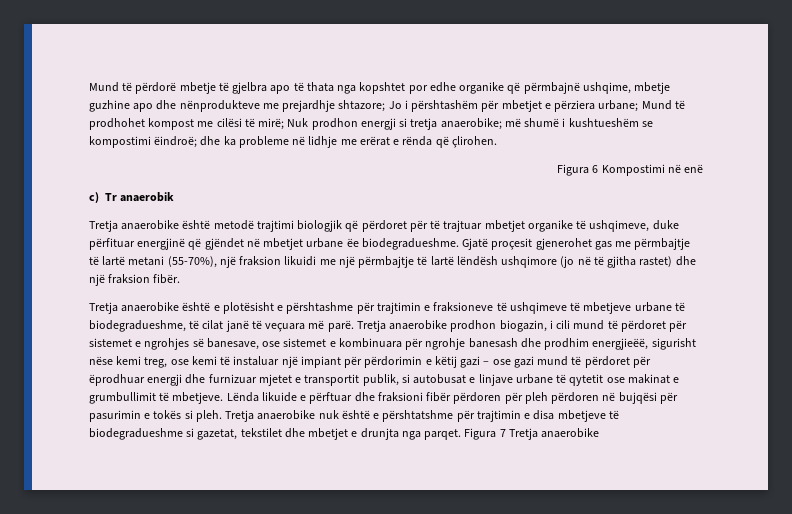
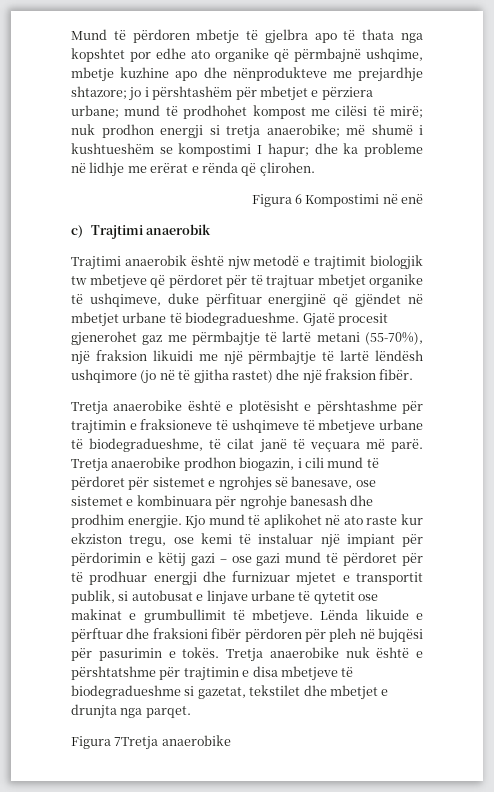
- Mund të përdorë mbetje të gjelbra apo të thata nga kopshtet por edhe organike që përmbajnë ushqime, mbetje guzhine apo dhe nënprodukteve me prejardhje shtazore; Jo i përshtashëm për mbetjet e përziera urbane; Mund të prodhohet kompost me cilësi të mirë; Nuk prodhon energji si tretja anaerobike; më shumë i kushtueshëm se kompostimi ëindroë; dhe ka probleme në lidhje me erërat e rënda që çlirohen.
+ Mund të përdoren mbetje të gjelbra apo të thata nga kopshtet por edhe ato organike që përmbajnë ushqime, mbetje kuzhine apo dhe nënprodukteve me prejardhje shtazore; jo i përshtashëm për mbetjet e përziera urbane; mund të prodhohet kompost me cilësi të mirë; nuk prodhon energji si tretja anaerobike; më shumë i kushtueshëm se kompostimi I hapur; dhe ka probleme në lidhje me erërat e rënda që çlirohen.
- c) Tr anaerobik
+ c) Trajtimi anaerobik
- Tretja anaerobike është metodë trajtimi biologjik që përdoret për të trajtuar mbetjet organike të ushqimeve, duke përfituar energjinë që gjëndet në mbetjet urbane ëe biodegradueshme.
+ Trajtimi anaerobik është njw metodë e trajtimit biologjik tw mbetjeve që përdoret për të trajtuar mbetjet organike të ushqimeve, duke përfituar energjinë që gjëndet në mbetjet urbane të biodegradueshme.
- Gjatë proçesit gjenerohet gas me përmbajtje të lartë metani (55-70%), një fraksion likuidi me një përmbajtje të lartë lëndësh ushqimore (jo në të gjitha rastet) dhe një fraksion fibër.
+ Gjatë procesit gjenerohet gaz me përmbajtje të lartë metani (55-70%), një fraksion likuidi me një përmbajtje të lartë lëndësh ushqimore (jo në të gjitha rastet) dhe një fraksion fibër.
- Tretja anaerobike prodhon biogazin, i cili mund të përdoret për sistemet e ngrohjes së banesave, ose sistemet e kombinuara për ngrohje banesash dhe prodhim energjieëë, sigurisht nëse kemi treg, ose kemi të instaluar një impiant për përdorimin e këtij gazi – ose gazi mund të përdoret për ëprodhuar energji dhe furnizuar mjetet e transportit publik, si autobusat e linjave urbane të qytetit ose makinat e grumbullimit të mbetjeve.
+ Tretja anaerobike prodhon biogazin, i cili mund të përdoret për sistemet e ngrohjes së banesave, ose sistemet e kombinuara për ngrohje banesash dhe prodhim energjie. Kjo mund të aplikohet në ato raste kur ekziston tregu, ose kemi të instaluar një impiant për përdorimin e këtij gazi – ose gazi mund të përdoret për të prodhuar energji dhe furnizuar mjetet e transportit publik, si autobusat e linjave urbane të qytetit ose makinat e grumbullimit të mbetjeve.
- Lënda likuide e përftuar dhe fraksioni fibër përdoren për pleh përdoren në bujqësi për pasurimin e tokës si pleh.
+ Lënda likuide e përftuar dhe fraksioni fibër përdoren për pleh në bujqësi për pasurimin e tokës.
- Tretja anaerobike nuk është e përshtatshme për trajtimin e disa mbetjeve të biodegradueshme si gazetat, tekstilet dhe mbetjet e drunjta nga parqet. Figura 7 Tretja anaerobike
+ Tretja anaerobike nuk është e përshtatshme për trajtimin e disa mbetjeve të biodegradueshme si gazetat, tekstilet dhe mbetjet e drunjta nga parqet.
+ Figura 7Tretja anaerobike

